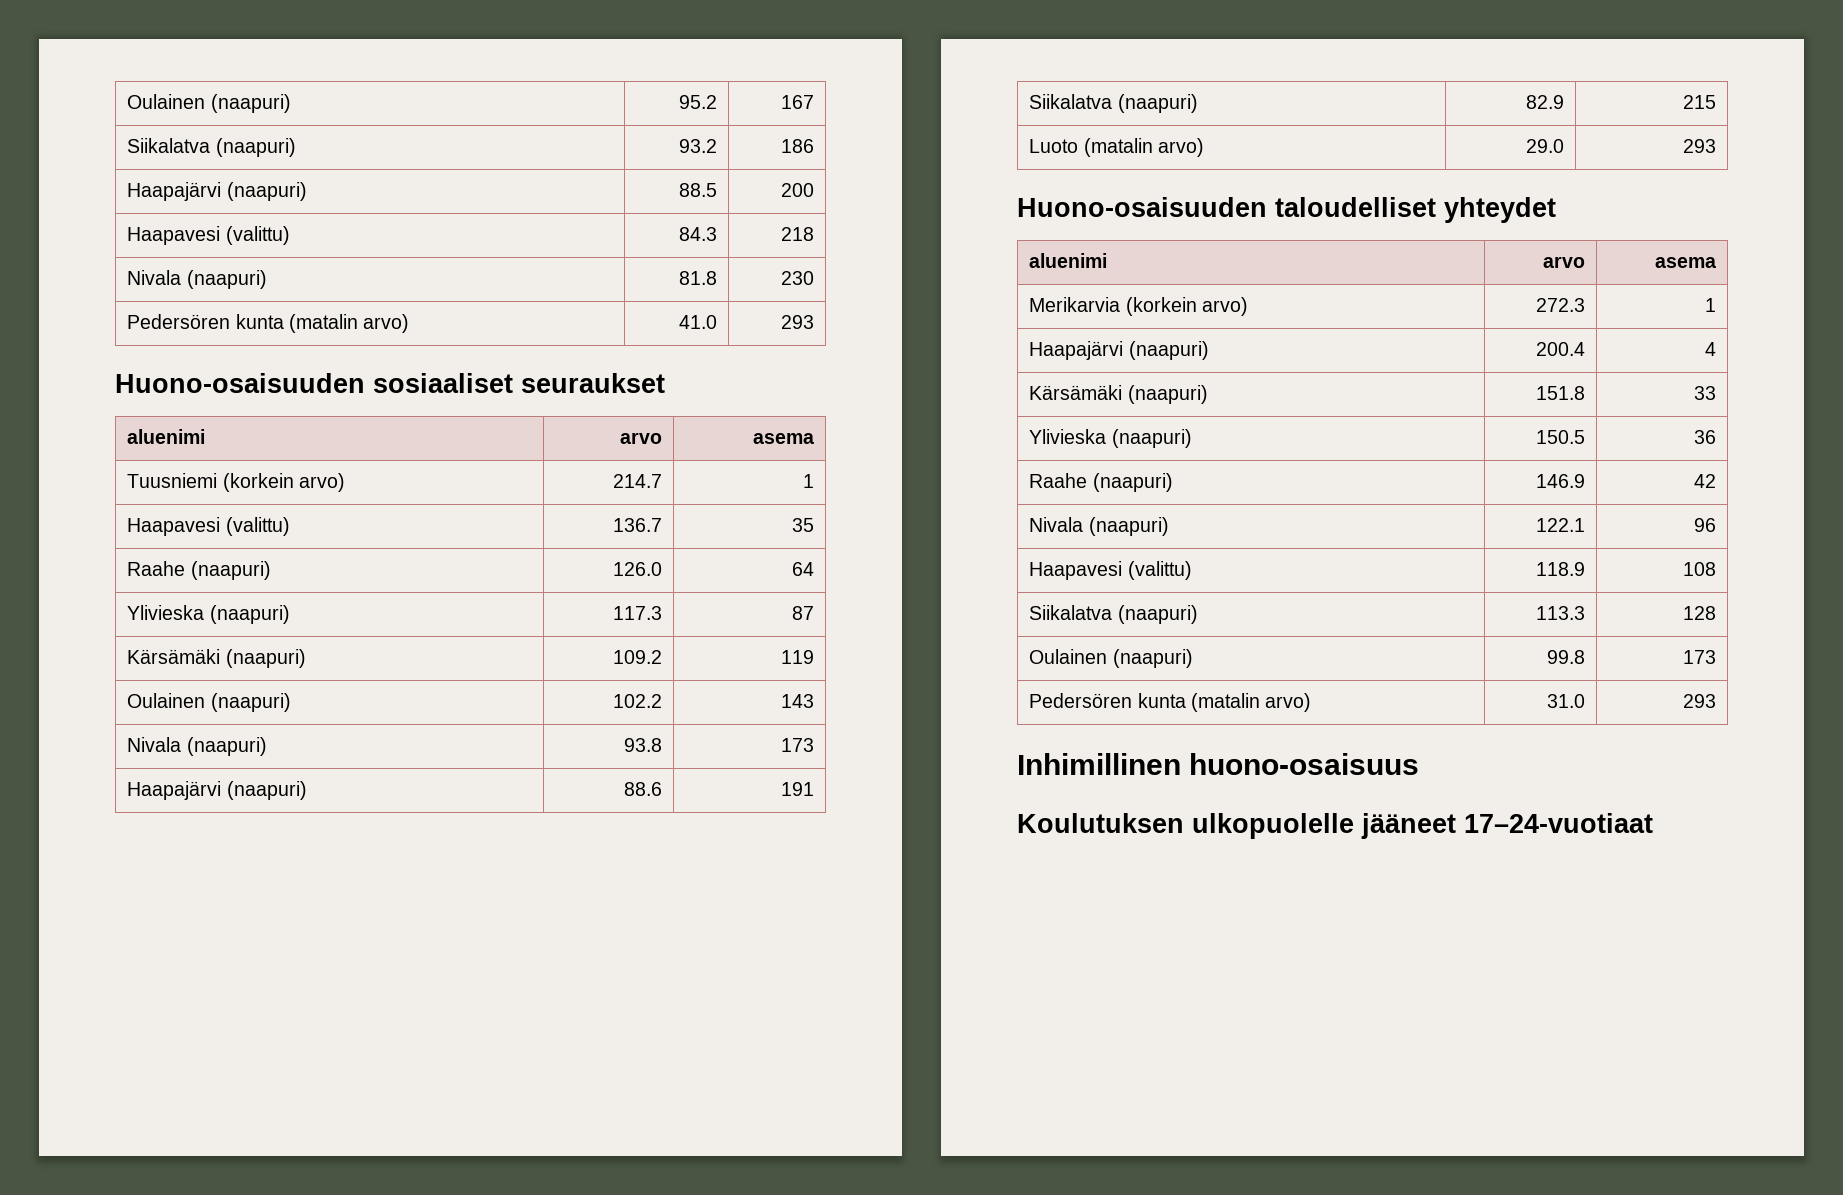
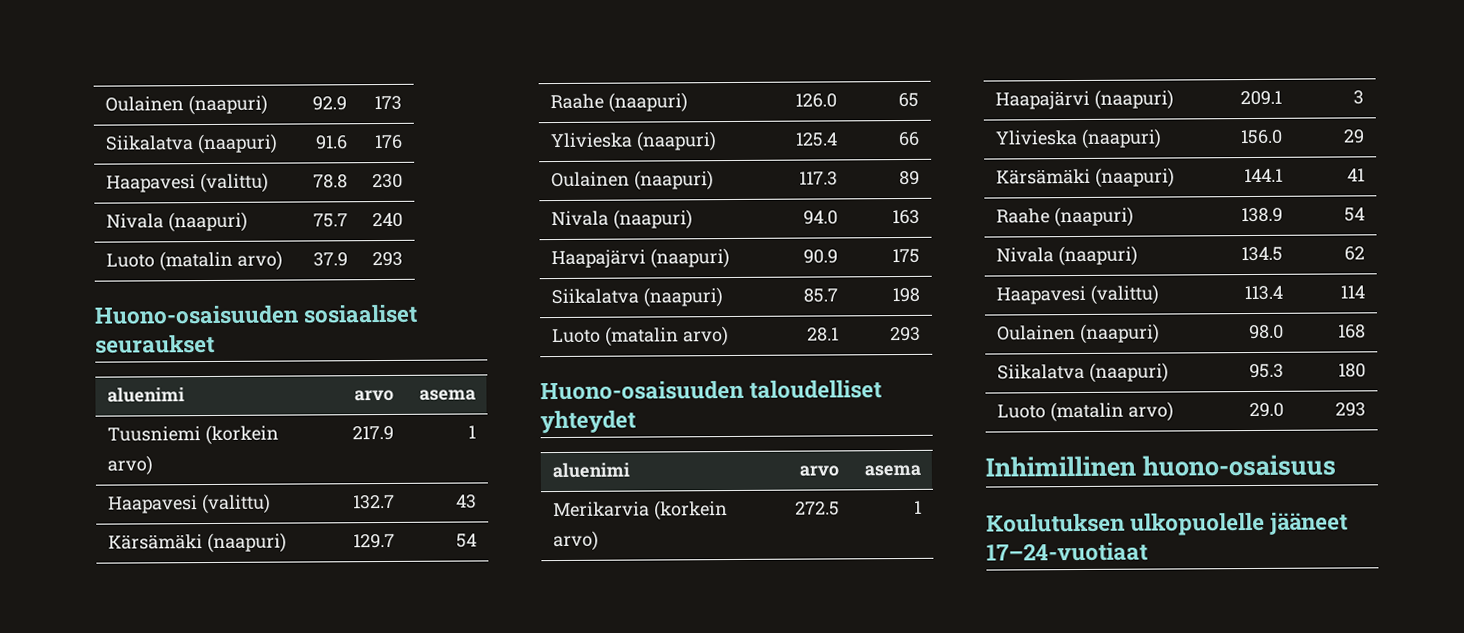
- Oulainen (naapuri) | 95.2 | 167
- Siikalatva (naapuri) | 93.2 | 186
- Haapajärvi (naapuri) | 88.5 | 200
- Haapavesi (valittu) | 84.3 | 218
- Nivala (naapuri) | 81.8 | 230
- Pedersören kunta (matalin arvo) | 41.0 | 293
+ Oulainen (naapuri) | 92.9 | 173
+ Siikalatva (naapuri) | 91.6 | 176
+ Haapavesi (valittu) | 78.8 | 230
+ Nivala (naapuri) | 75.7 | 240
+ Luoto (matalin arvo) | 37.9 | 293
- Tuusniemi (korkein arvo) | 214.7 | 1
+ Tuusniemi (korkein arvo) | 217.9 | 1
- Haapavesi (valittu) | 136.7 | 35
+ Haapavesi (valittu) | 132.7 | 43
+ Kärsämäki (naapuri) | 129.7 | 54
- Raahe (naapuri) | 126.0 | 64
- Ylivieska (naapuri) | 117.3 | 87
- Kärsämäki (naapuri) | 109.2 | 119
- Oulainen (naapuri) | 102.2 | 143
- Nivala (naapuri) | 93.8 | 173
- Haapajärvi (naapuri) | 88.6 | 191
- Siikalatva (naapuri) | 82.9 | 215
- Luoto (matalin arvo) | 29.0 | 293
+ Raahe (naapuri) | 126.0 | 65
+ Ylivieska (naapuri) | 125.4 | 66
+ Oulainen (naapuri) | 117.3 | 89
+ Nivala (naapuri) | 94.0 | 163
+ Haapajärvi (naapuri) | 90.9 | 175
+ Siikalatva (naapuri) | 85.7 | 198
+ Luoto (matalin arvo) | 28.1 | 293
- Merikarvia (korkein arvo) | 272.3 | 1
+ Merikarvia (korkein arvo) | 272.5 | 1
- Haapajärvi (naapuri) | 200.4 | 4
- Kärsämäki (naapuri) | 151.8 | 33
- Ylivieska (naapuri) | 150.5 | 36
- Raahe (naapuri) | 146.9 | 42
- Nivala (naapuri) | 122.1 | 96
- Haapavesi (valittu) | 118.9 | 108
- Siikalatva (naapuri) | 113.3 | 128
- Oulainen (naapuri) | 99.8 | 173
- Pedersören kunta (matalin arvo) | 31.0 | 293
+ Haapajärvi (naapuri) | 209.1 | 3
+ Ylivieska (naapuri) | 156.0 | 29
+ Kärsämäki (naapuri) | 144.1 | 41
+ Raahe (naapuri) | 138.9 | 54
+ Nivala (naapuri) | 134.5 | 62
+ Haapavesi (valittu) | 113.4 | 114
+ Oulainen (naapuri) | 98.0 | 168
+ Siikalatva (naapuri) | 95.3 | 180
+ Luoto (matalin arvo) | 29.0 | 293

